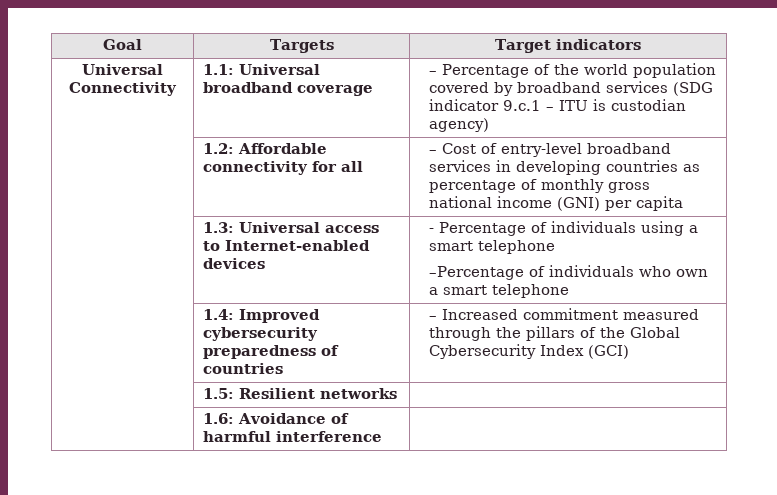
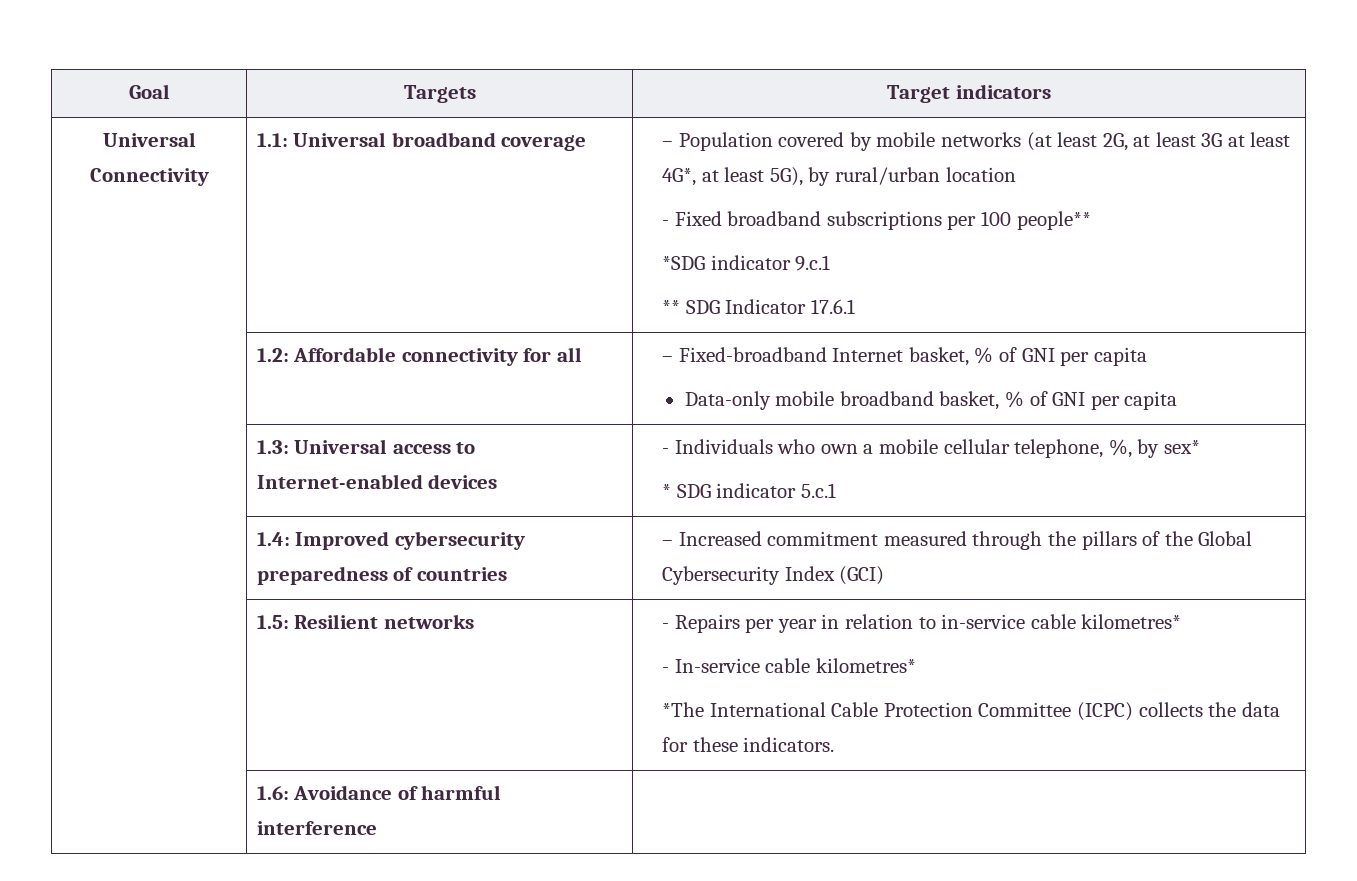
- – Percentage of the world population covered by broadband services (SDG indicator 9.c.1 – ITU is custodian agency)
+ – Population covered by mobile networks (at least 2G, at least 3G at least 4G*, at least 5G), by rural/urban location
+ - Fixed broadband subscriptions per 100 people**
+ *SDG indicator 9.c.1
+ ** SDG Indicator 17.6.1
- | 1.2: Affordable connectivity for all | – Cost of entry-level broadband services in developing countries as percentage of monthly gross national income (GNI) per capita
+ | 1.2: Affordable connectivity for all | – Fixed-broadband Internet basket, % of GNI per capita
+ Data-only mobile broadband basket, % of GNI per capita
- | 1.3: Universal access to Internet-enabled devices | - Percentage of individuals using a smart telephone
- –Percentage of individuals who own a smart telephone
+ | 1.3: Universal access to Internet-enabled devices | - Individuals who own a mobile cellular telephone, %, by sex*
+ * SDG indicator 5.c.1
- | 1.5: Resilient networks |
+ | 1.5: Resilient networks | - Repairs per year in relation to in-service cable kilometres*
+ - In-service cable kilometres*
+ *The International Cable Protection Committee (ICPC) collects the data for these indicators.

